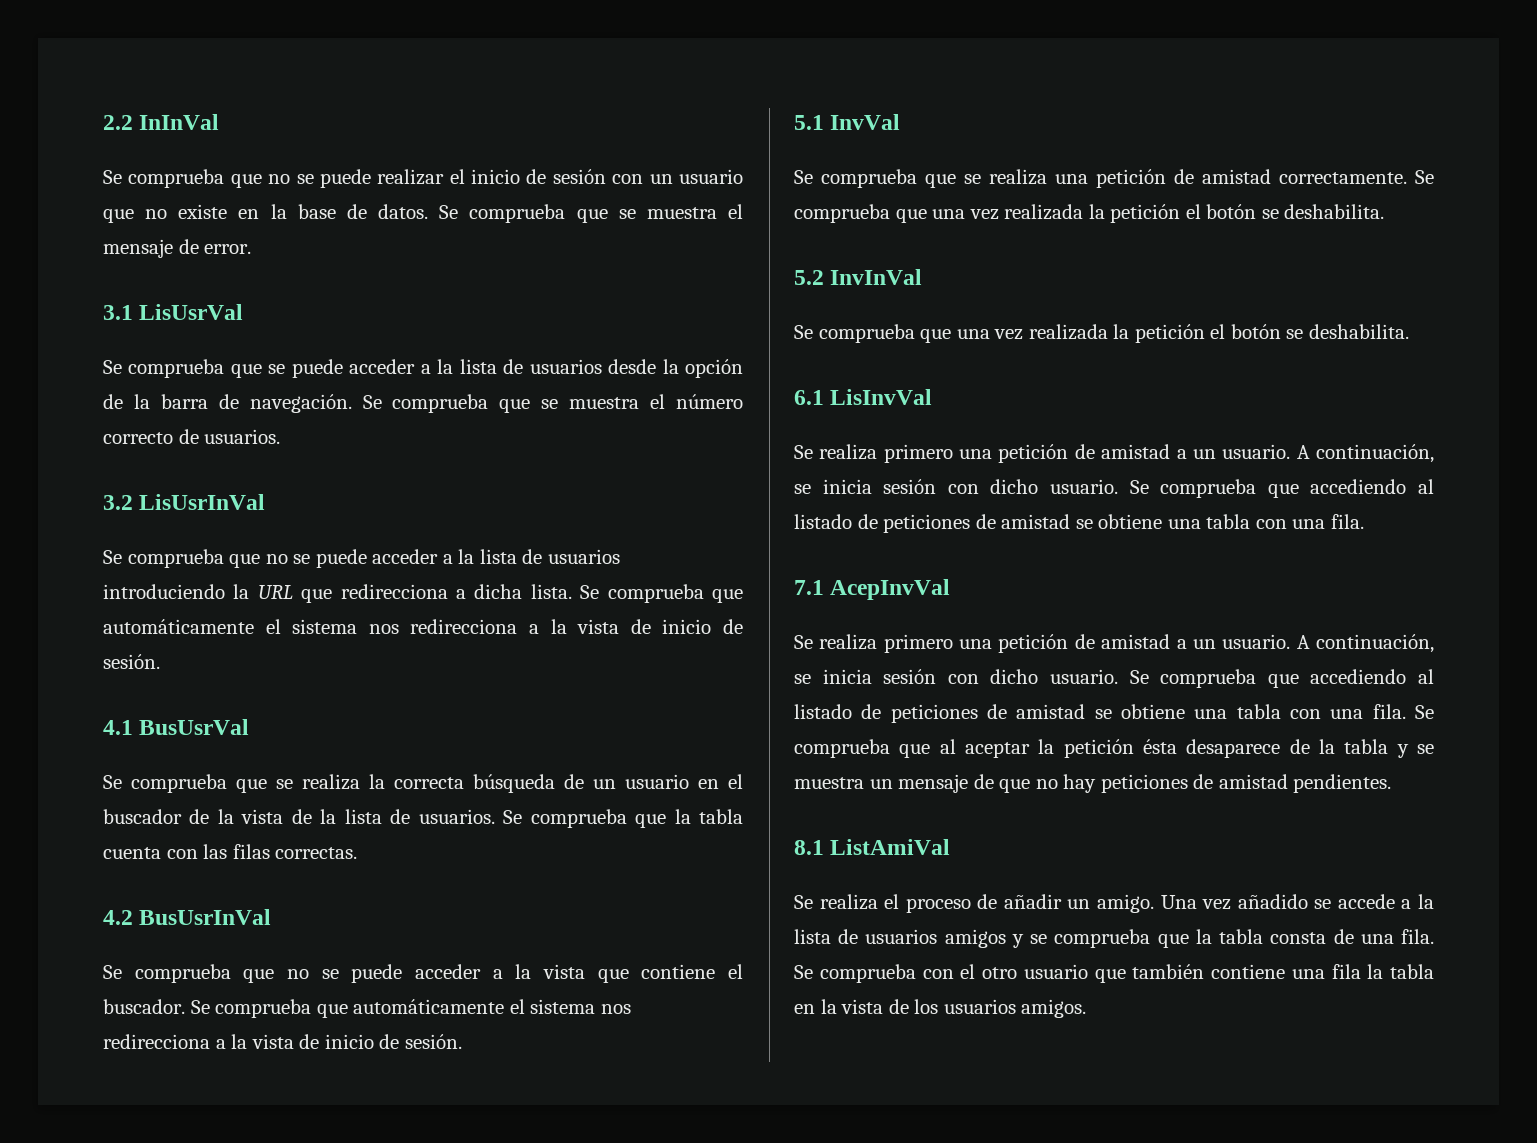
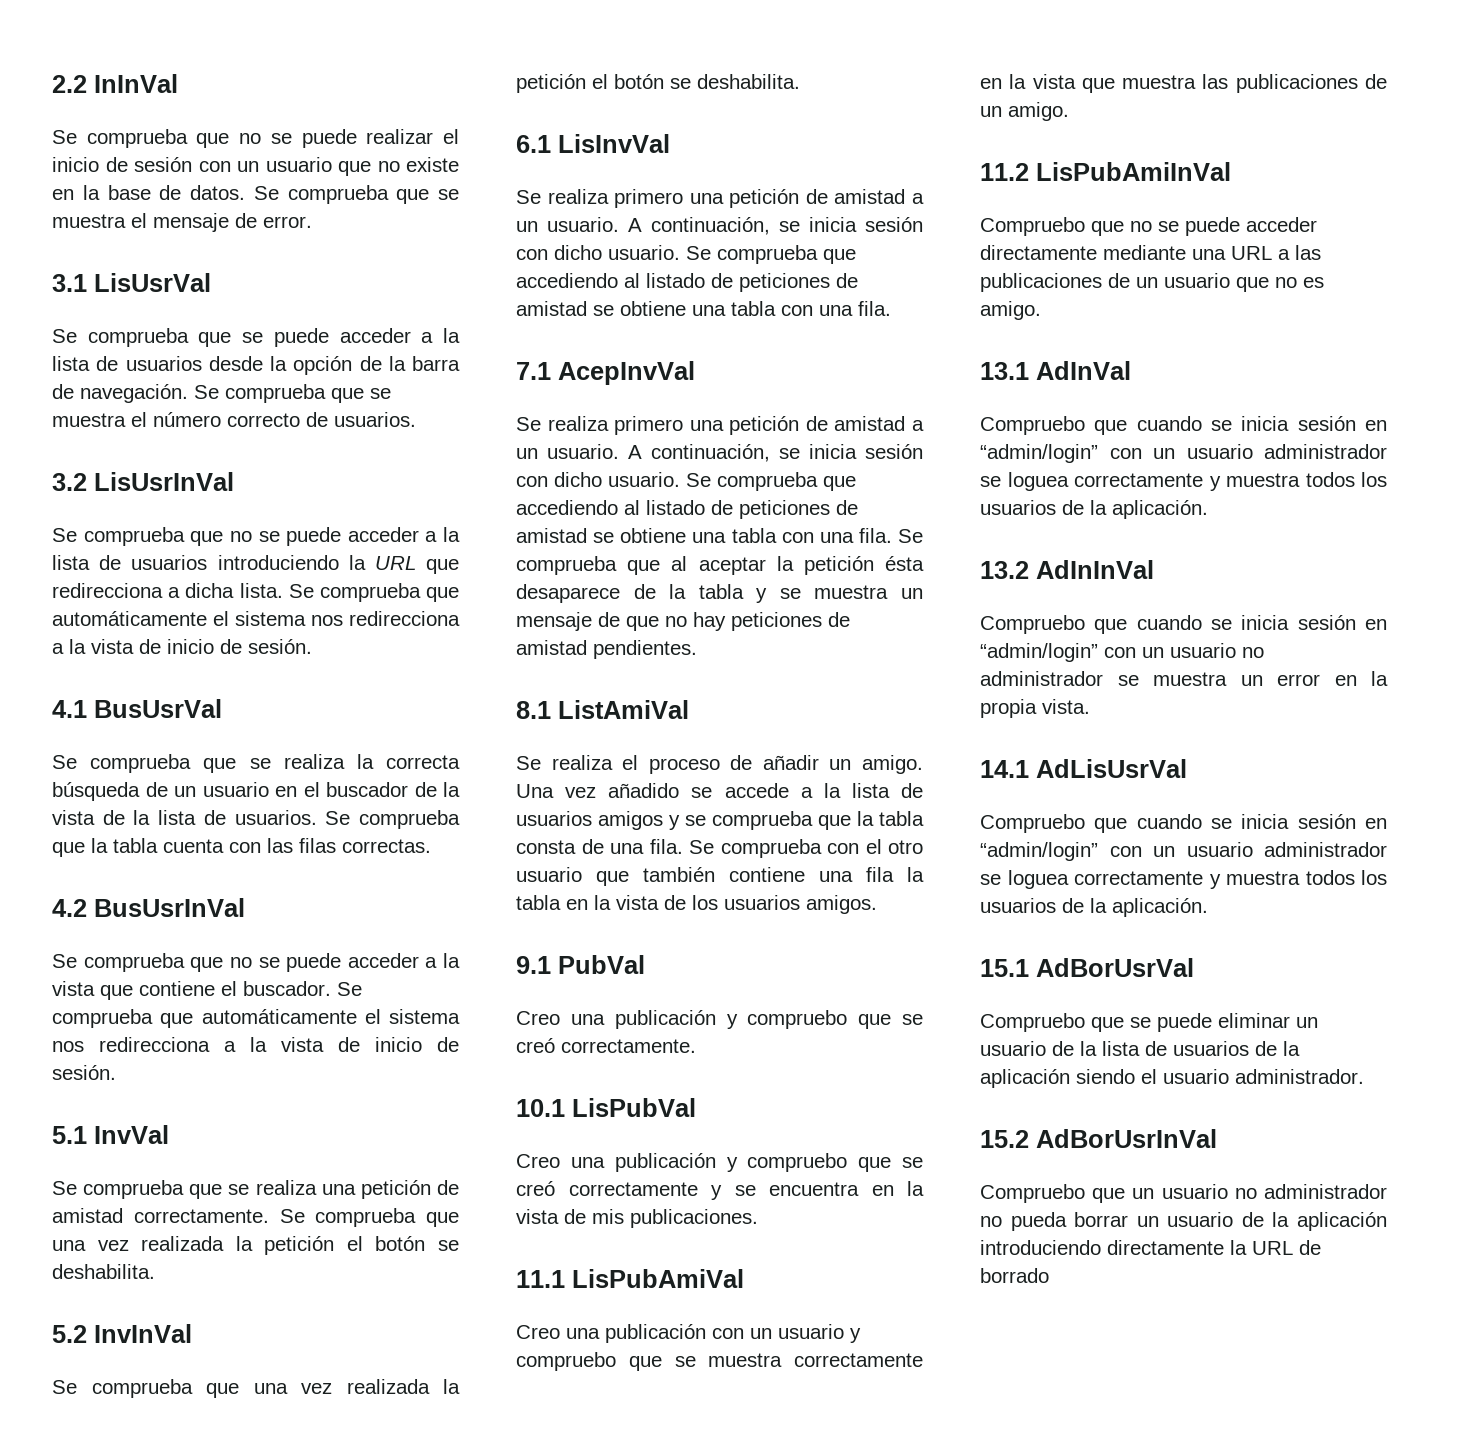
+ 9.1 PubVal
+ Creo una publicación y compruebo que se creó correctamente.
+ 10.1 LisPubVal
+ Creo una publicación y compruebo que se creó correctamente y se encuentra en la vista de mis publicaciones.
+ 11.1 LisPubAmiVal
+ Creo una publicación con un usuario y compruebo que se muestra correctamente en la vista que muestra las publicaciones de un amigo.
+ 11.2 LisPubAmiInVal
+ Compruebo que no se puede acceder directamente mediante una URL a las publicaciones de un usuario que no es amigo.
+ 13.1 AdInVal
+ Compruebo que cuando se inicia sesión en “admin/login” con un usuario administrador se loguea correctamente y muestra todos los usuarios de la aplicación.
+ 13.2 AdInInVal
+ Compruebo que cuando se inicia sesión en “admin/login” con un usuario no administrador se muestra un error en la propia vista.
+ 14.1 AdLisUsrVal
+ Compruebo que cuando se inicia sesión en “admin/login” con un usuario administrador se loguea correctamente y muestra todos los usuarios de la aplicación.
+ 15.1 AdBorUsrVal
+ Compruebo que se puede eliminar un usuario de la lista de usuarios de la aplicación siendo el usuario administrador.
+ 15.2 AdBorUsrInVal
+ Compruebo que un usuario no administrador no pueda borrar un usuario de la aplicación introduciendo directamente la URL de borrado

